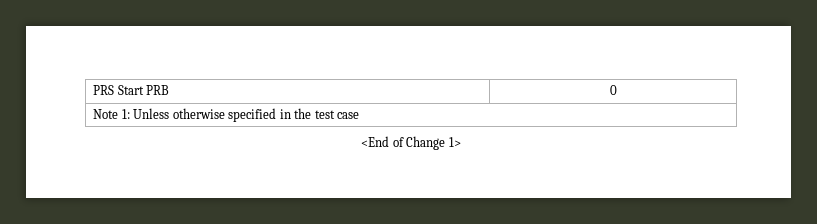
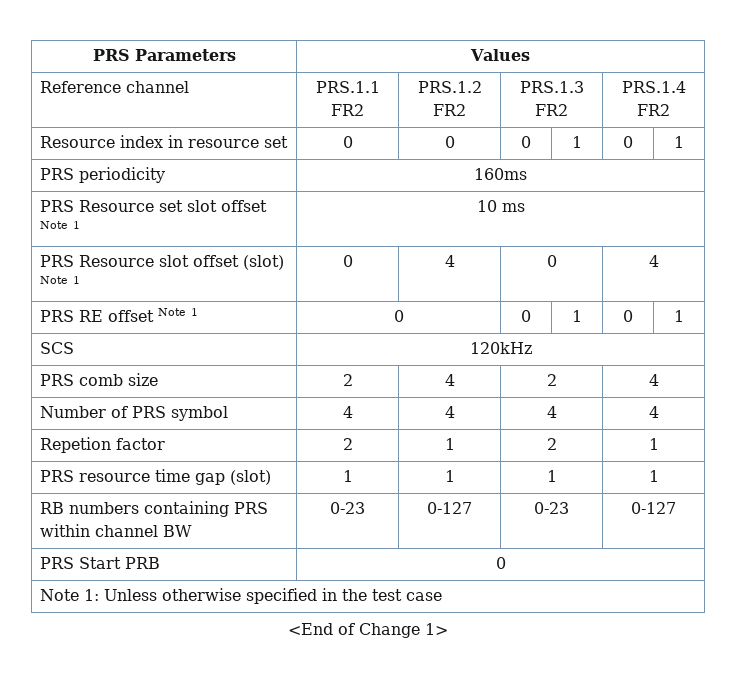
+ PRS Parameters | Values
+ Reference channel | PRS.1.1 FR2 | PRS.1.2 FR2 | PRS.1.3 FR2 | PRS.1.4 FR2
+ Resource index in resource set | 0 | 0 | 0 | 1 | 0 | 1
+ PRS periodicity | 160ms
+ PRS Resource set slot offset Note 1 | 10 ms
+ PRS Resource slot offset (slot) Note 1 | 0 | 4 | 0 | 4
+ PRS RE offset Note 1 | 0 | 0 | 1 | 0 | 1
+ SCS | 120kHz
+ PRS comb size | 2 | 4 | 2 | 4
+ Number of PRS symbol | 4 | 4 | 4 | 4
+ Repetion factor | 2 | 1 | 2 | 1
+ PRS resource time gap (slot) | 1 | 1 | 1 | 1
+ RB numbers containing PRS within channel BW | 0-23 | 0-127 | 0-23 | 0-127

